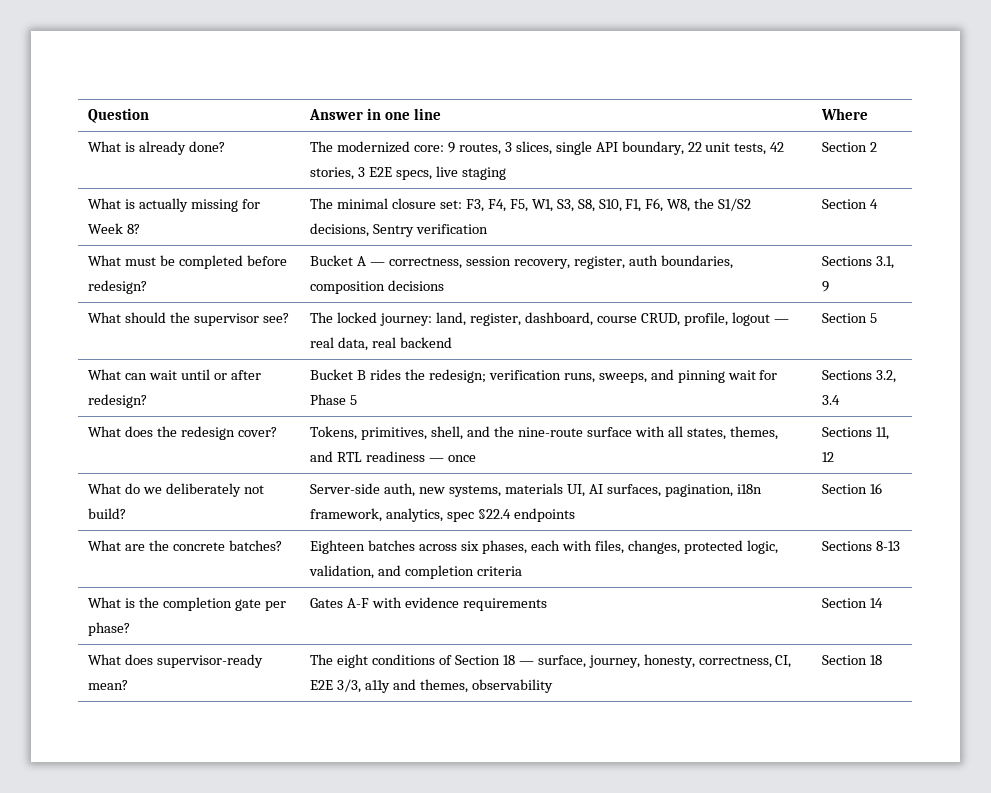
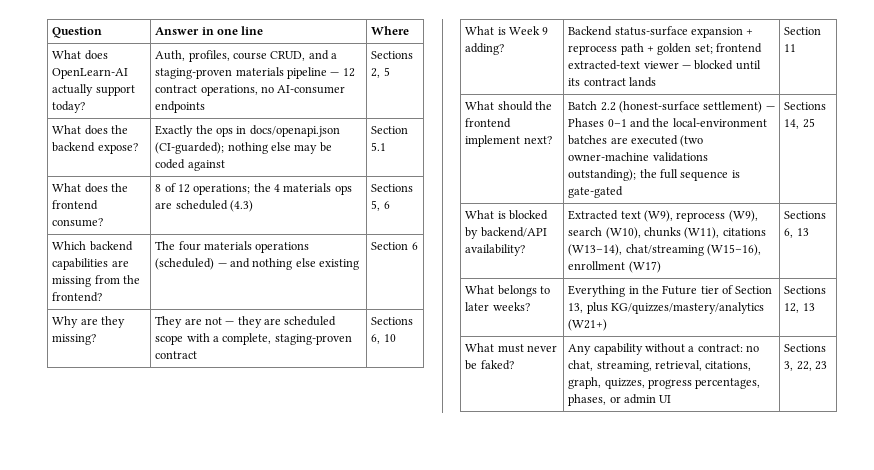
- What is already done? | The modernized core: 9 routes, 3 slices, single API boundary, 22 unit tests, 42 stories, 3 E2E specs, live staging | Section 2
- What is actually missing for Week 8? | The minimal closure set: F3, F4, F5, W1, S3, S8, S10, F1, F6, W8, the S1/S2 decisions, Sentry verification | Section 4
- What must be completed before redesign? | Bucket A — correctness, session recovery, register, auth boundaries, composition decisions | Sections 3.1, 9
- What should the supervisor see? | The locked journey: land, register, dashboard, course CRUD, profile, logout — real data, real backend | Section 5
- What can wait until or after redesign? | Bucket B rides the redesign; verification runs, sweeps, and pinning wait for Phase 5 | Sections 3.2, 3.4
- What does the redesign cover? | Tokens, primitives, shell, and the nine-route surface with all states, themes, and RTL readiness — once | Sections 11, 12
- What do we deliberately not build? | Server-side auth, new systems, materials UI, AI surfaces, pagination, i18n framework, analytics, spec §22.4 endpoints | Section 16
- What are the concrete batches? | Eighteen batches across six phases, each with files, changes, protected logic, validation, and completion criteria | Sections 8-13
- What is the completion gate per phase? | Gates A-F with evidence requirements | Section 14
- What does supervisor-ready mean? | The eight conditions of Section 18 — surface, journey, honesty, correctness, CI, E2E 3/3, a11y and themes, observability | Section 18
+ What does OpenLearn-AI actually support today? | Auth, profiles, course CRUD, and a staging-proven materials pipeline — 12 contract operations, no AI-consumer endpoints | Sections 2, 5
+ What does the backend expose? | Exactly the ops in docs/openapi.json (CI-guarded); nothing else may be coded against | Section 5.1
+ What does the frontend consume? | 8 of 12 operations; the 4 materials ops are scheduled (4.3) | Sections 5, 6
+ Which backend capabilities are missing from the frontend? | The four materials operations (scheduled) — and nothing else existing | Section 6
+ Why are they missing? | They are not — they are scheduled scope with a complete, staging-proven contract | Sections 6, 10
+ What is Week 9 adding? | Backend status-surface expansion + reprocess path + golden set; frontend extracted-text viewer — blocked until its contract lands | Section 11
+ What should the frontend implement next? | Batch 2.2 (honest-surface settlement) — Phases 0–1 and the local-environment batches are executed (two owner-machine validations outstanding); the full sequence is gate-gated | Sections 14, 25
+ What is blocked by backend/API availability? | Extracted text (W9), reprocess (W9), search (W10), chunks (W11), citations (W13–14), chat/streaming (W15–16), enrollment (W17) | Sections 6, 13
+ What belongs to later weeks? | Everything in the Future tier of Section 13, plus KG/quizzes/mastery/analytics (W21+) | Sections 12, 13
+ What must never be faked? | Any capability without a contract: no chat, streaming, retrieval, citations, graph, quizzes, progress percentages, phases, or admin UI | Sections 3, 22, 23

